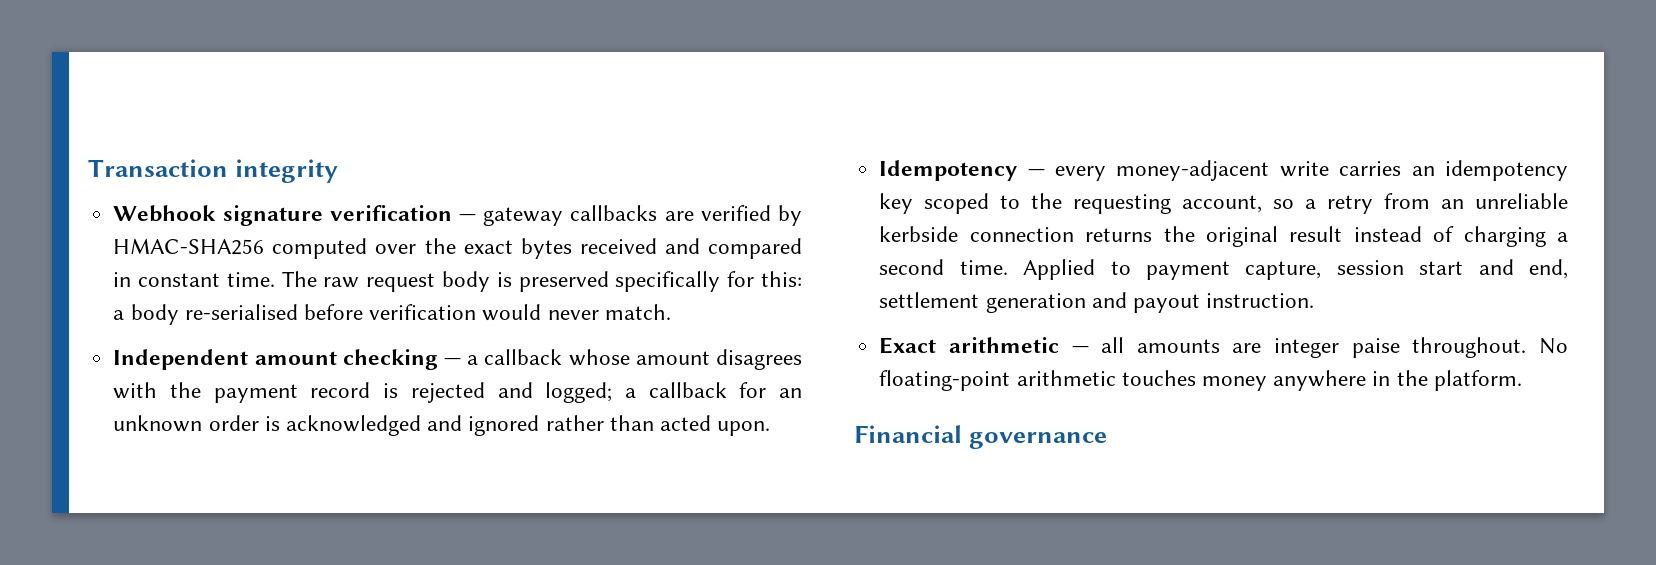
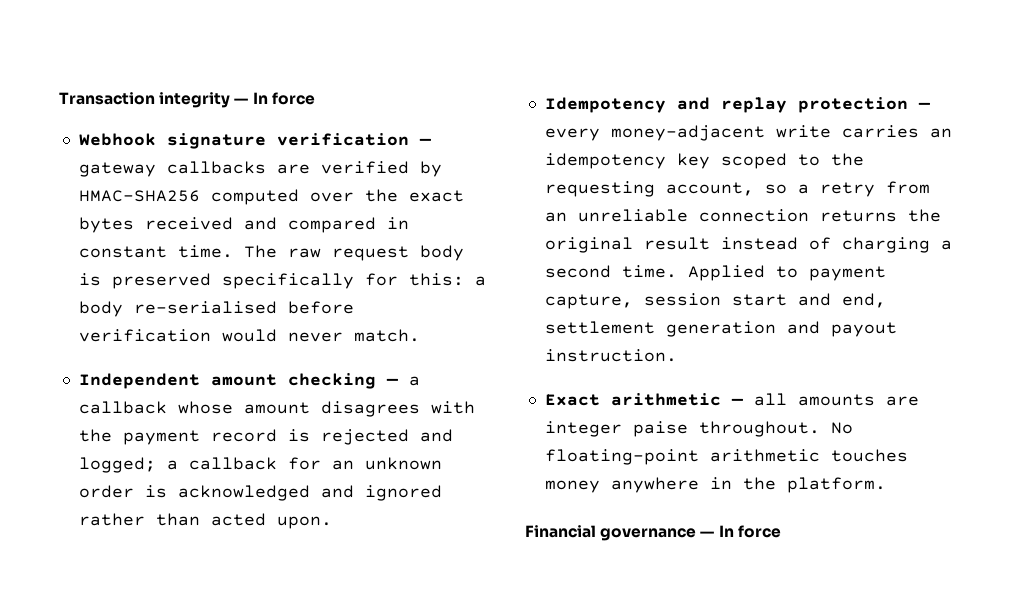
- Transaction integrity
+ Transaction integrity — In force
- Idempotency — every money-adjacent write carries an idempotency key scoped to the requesting account, so a retry from an unreliable kerbside connection returns the original result instead of charging a second time.
+ Idempotency and replay protection — every money-adjacent write carries an idempotency key scoped to the requesting account, so a retry from an unreliable connection returns the original result instead of charging a second time.
- Financial governance
+ Financial governance — In force

